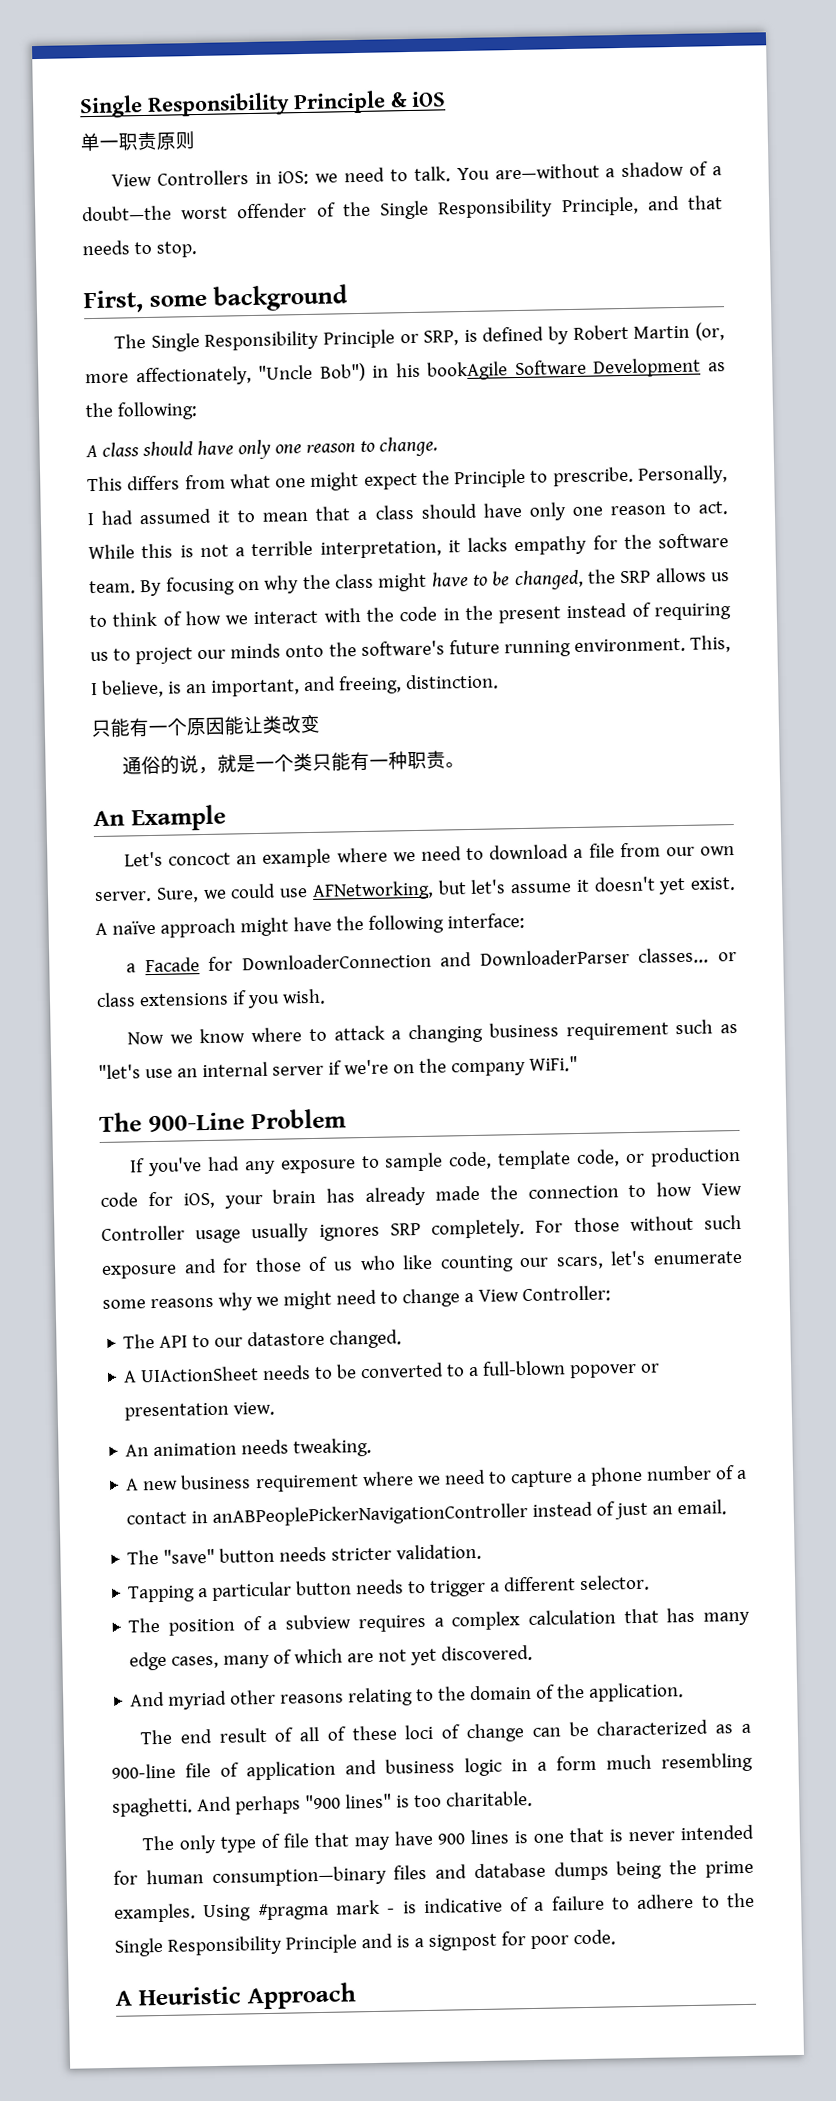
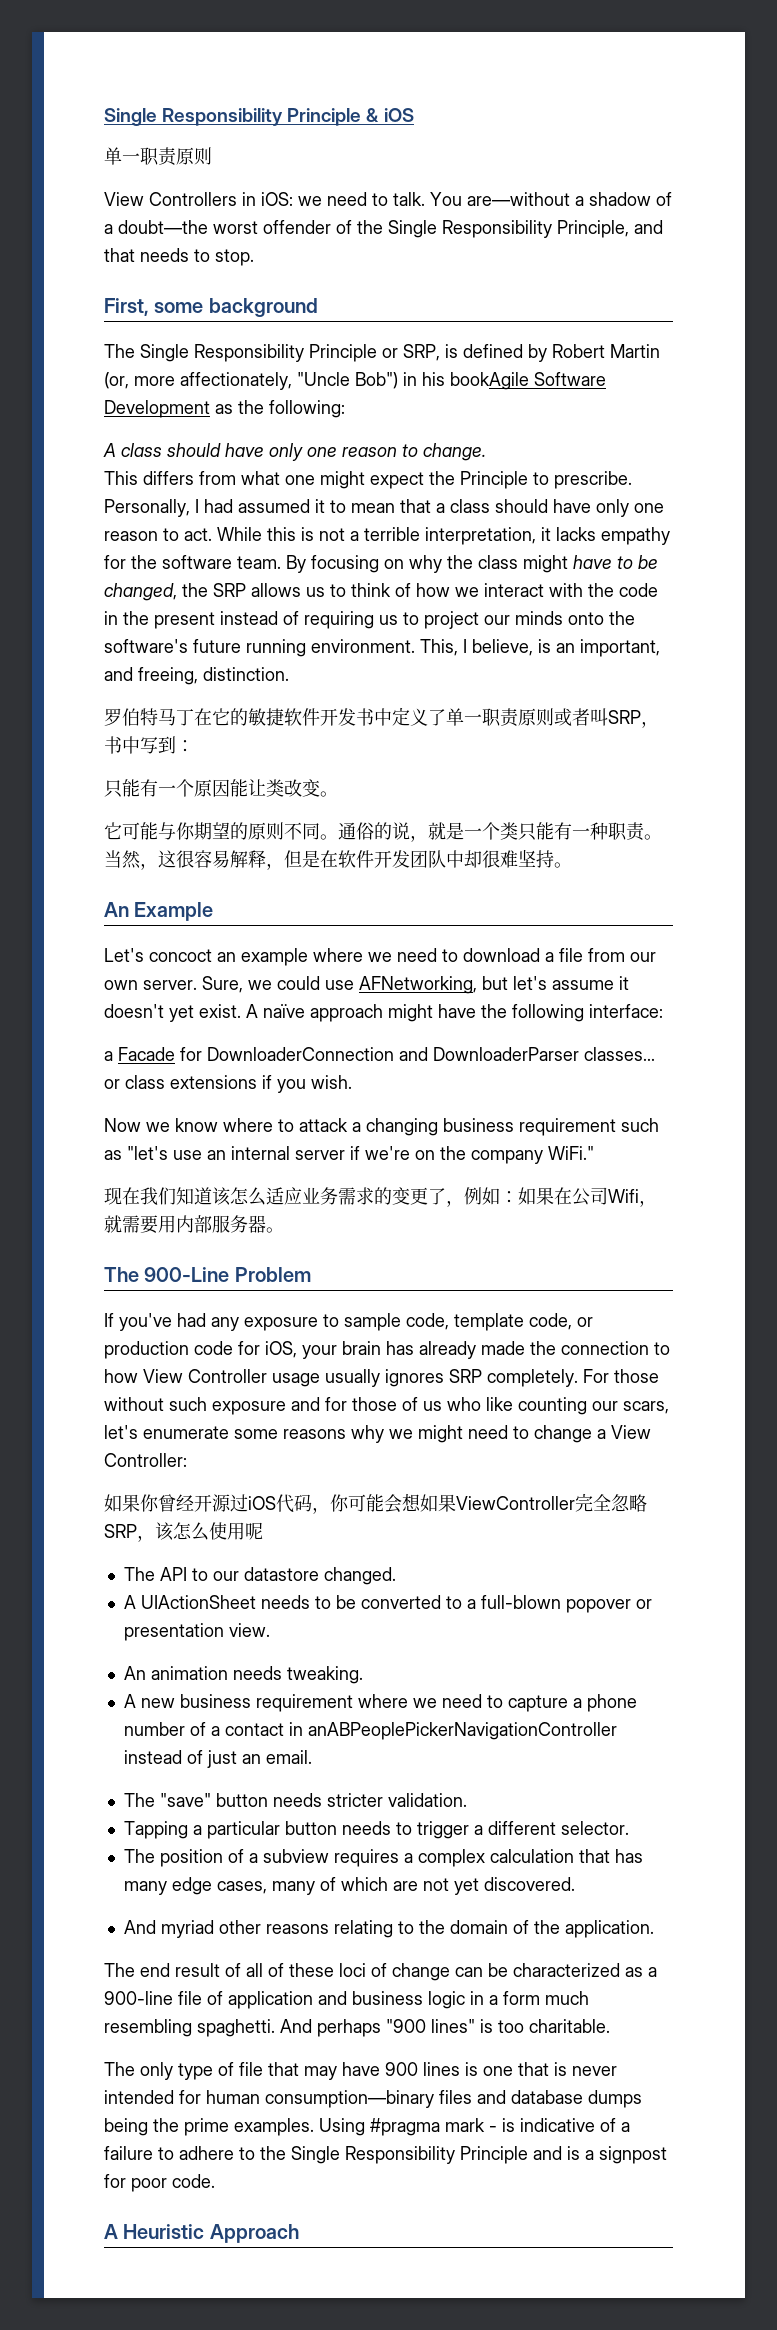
+ 罗伯特马丁在它的敏捷软件开发书中定义了单一职责原则或者叫SRP，书中写到：
- 只能有一个原因能让类改变
- 通俗的说，就是一个类只能有一种职责。
+ 只能有一个原因能让类改变。
+ 它可能与你期望的原则不同。通俗的说，就是一个类只能有一种职责。当然，这很容易解释，但是在软件开发团队中却很难坚持。
+ 现在我们知道该怎么适应业务需求的变更了，例如：如果在公司Wifi，就需要用内部服务器。
+ 如果你曾经开源过iOS代码，你可能会想如果ViewController完全忽略SRP，该怎么使用呢

